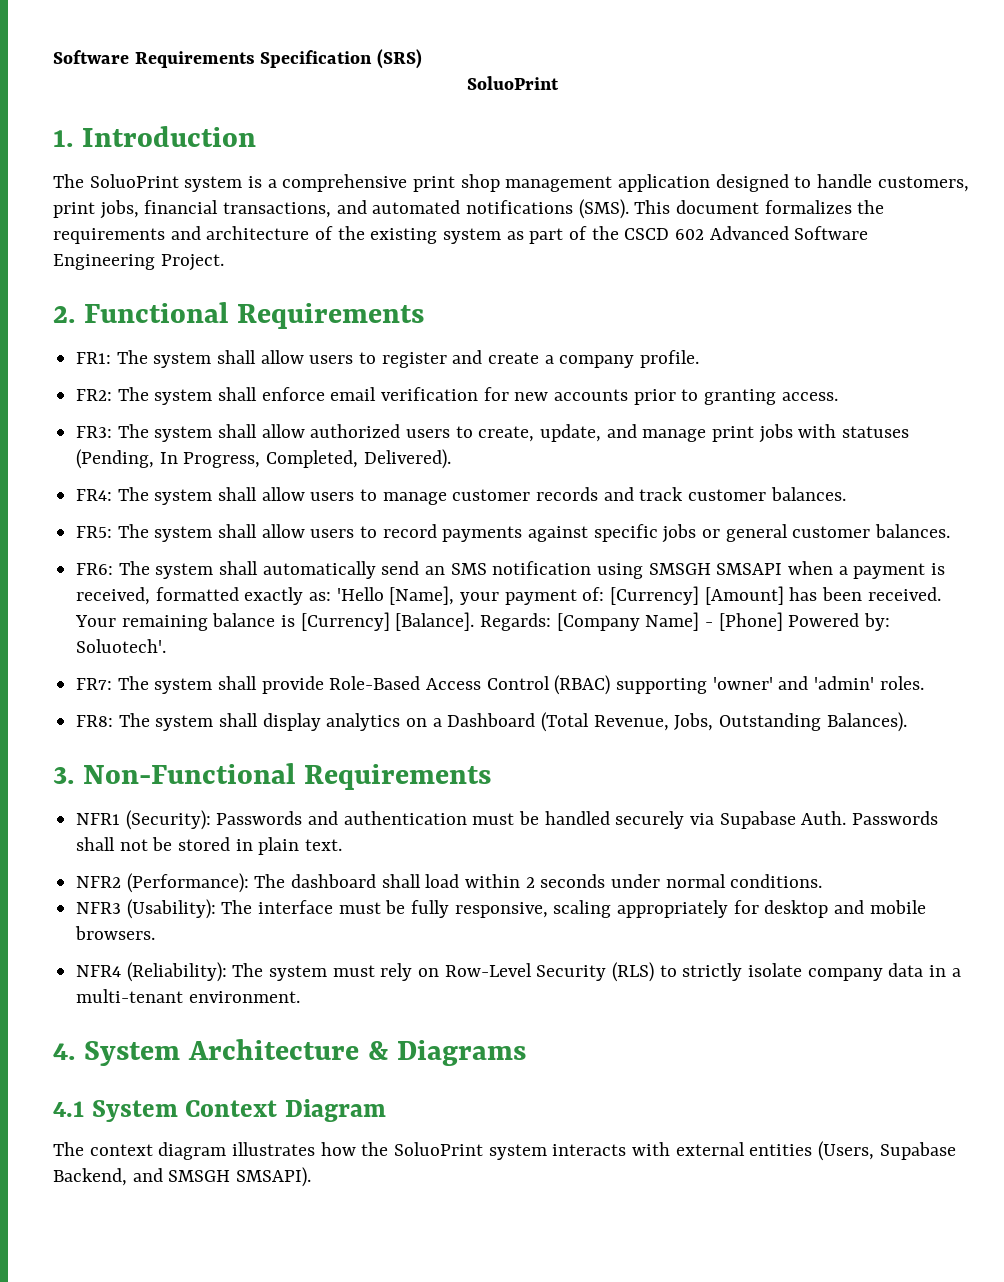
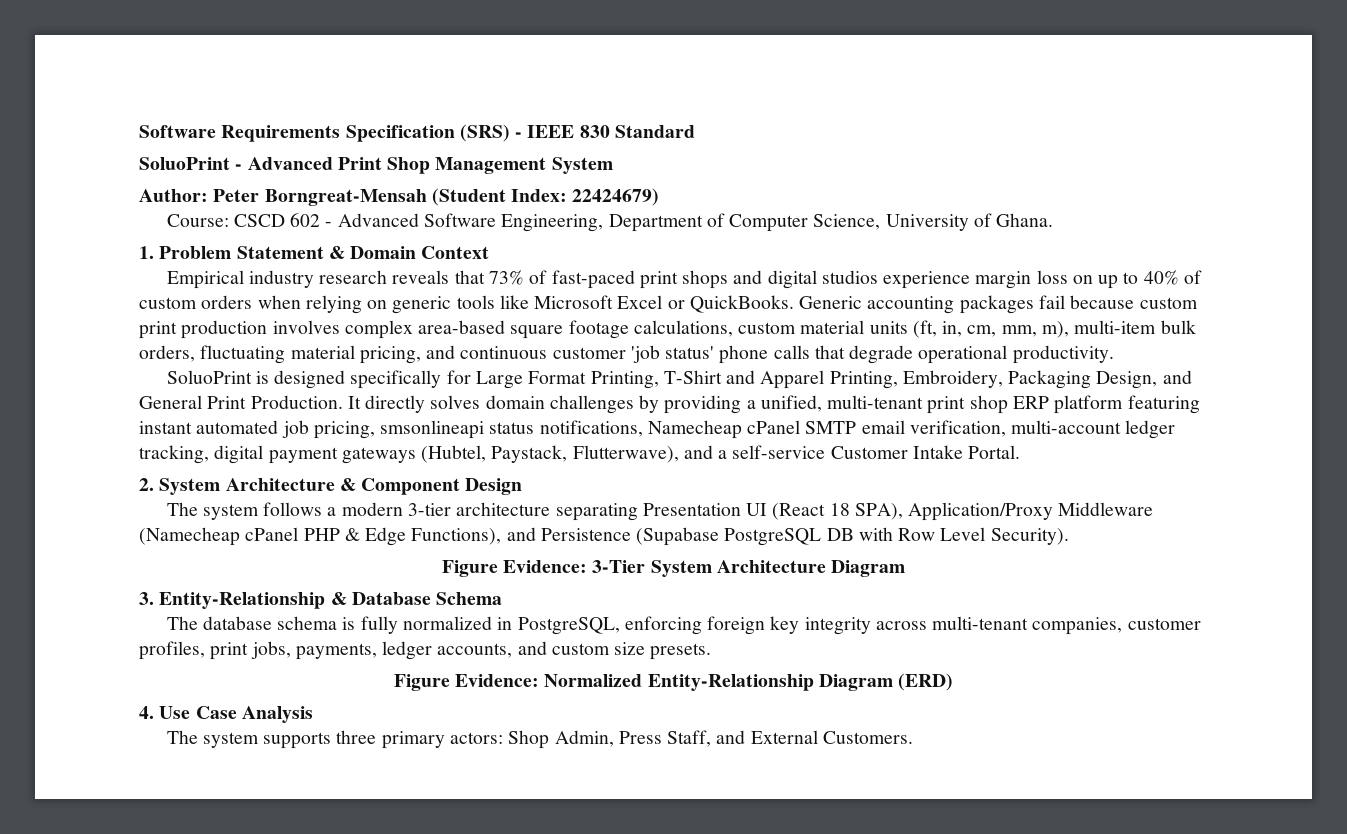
- Software Requirements Specification (SRS)
- SoluoPrint
- 1. Introduction
- The SoluoPrint system is a comprehensive print shop management application designed to handle customers, print jobs, financial transactions, and automated notifications (SMS). This document formalizes the requirements and architecture of the existing system as part of the CSCD 602 Advanced Software Engineering Project.
- 2. Functional Requirements
- FR1: The system shall allow users to register and create a company profile.
- FR2: The system shall enforce email verification for new accounts prior to granting access.
- FR3: The system shall allow authorized users to create, update, and manage print jobs with statuses (Pending, In Progress, Completed, Delivered).
- FR4: The system shall allow users to manage customer records and track customer balances.
- FR5: The system shall allow users to record payments against specific jobs or general customer balances.
- FR6: The system shall automatically send an SMS notification using SMSGH SMSAPI when a payment is received, formatted exactly as: 'Hello [Name], your payment of: [Currency] [Amount] has been received. Your remaining balance is [Currency] [Balance]. Regards: [Company Name] - [Phone] Powered by: Soluotech'.
- FR7: The system shall provide Role-Based Access Control (RBAC) supporting 'owner' and 'admin' roles.
- FR8: The system shall display analytics on a Dashboard (Total Revenue, Jobs, Outstanding Balances).
- 3. Non-Functional Requirements
- NFR1 (Security): Passwords and authentication must be handled securely via Supabase Auth. Passwords shall not be stored in plain text.
- NFR2 (Performance): The dashboard shall load within 2 seconds under normal conditions.
- NFR3 (Usability): The interface must be fully responsive, scaling appropriately for desktop and mobile browsers.
- NFR4 (Reliability): The system must rely on Row-Level Security (RLS) to strictly isolate company data in a multi-tenant environment.
- 4. System Architecture & Diagrams
- 4.1 System Context Diagram
- The context diagram illustrates how the SoluoPrint system interacts with external entities (Users, Supabase Backend, and SMSGH SMSAPI).
+ Software Requirements Specification (SRS) - IEEE 830 Standard
+ SoluoPrint - Advanced Print Shop Management System
+ Author: Peter Borngreat-Mensah (Student Index: 22424679)
+ Course: CSCD 602 - Advanced Software Engineering, Department of Computer Science, University of Ghana.
+ 1. Problem Statement & Domain Context
+ Empirical industry research reveals that 73% of fast-paced print shops and digital studios experience margin loss on up to 40% of custom orders when relying on generic tools like Microsoft Excel or QuickBooks. Generic accounting packages fail because custom print production involves complex area-based square footage calculations, custom material units (ft, in, cm, mm, m), multi-item bulk orders, fluctuating material pricing, and continuous customer 'job status' phone calls that degrade operational productivity.
+ SoluoPrint is designed specifically for Large Format Printing, T-Shirt and Apparel Printing, Embroidery, Packaging Design, and General Print Production. It directly solves domain challenges by providing a unified, multi-tenant print shop ERP platform featuring instant automated job pricing, smsonlineapi status notifications, Namecheap cPanel SMTP email verification, multi-account ledger tracking, digital payment gateways (Hubtel, Paystack, Flutterwave), and a self-service Customer Intake Portal.
+ 2. System Architecture & Component Design
+ The system follows a modern 3-tier architecture separating Presentation UI (React 18 SPA), Application/Proxy Middleware (Namecheap cPanel PHP & Edge Functions), and Persistence (Supabase PostgreSQL DB with Row Level Security).
+ Figure Evidence: 3-Tier System Architecture Diagram
+ 3. Entity-Relationship & Database Schema
+ The database schema is fully normalized in PostgreSQL, enforcing foreign key integrity across multi-tenant companies, customer profiles, print jobs, payments, ledger accounts, and custom size presets.
+ Figure Evidence: Normalized Entity-Relationship Diagram (ERD)
+ 4. Use Case Analysis
+ The system supports three primary actors: Shop Admin, Press Staff, and External Customers.

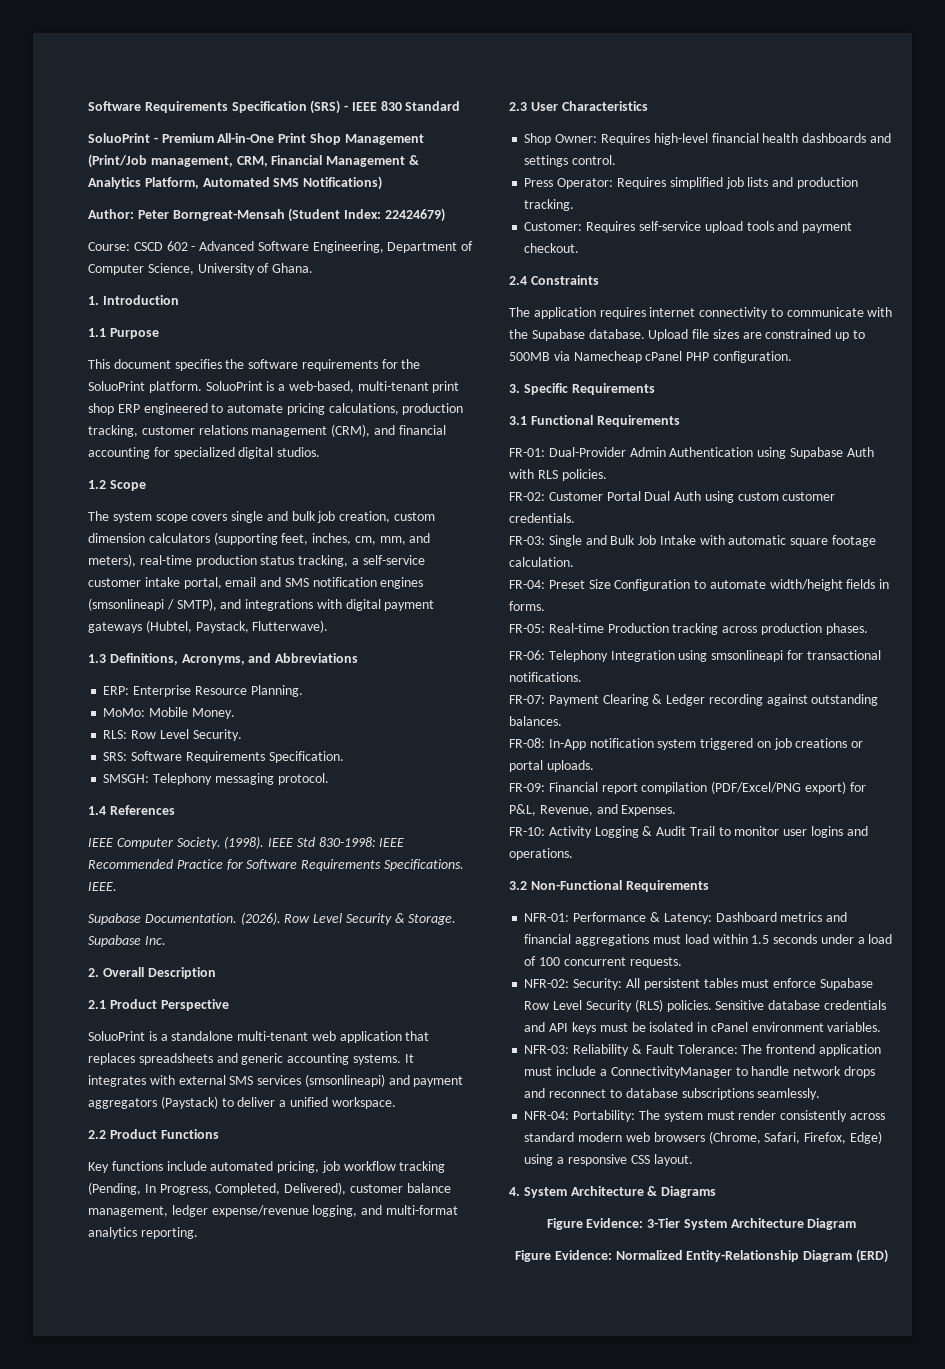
- SoluoPrint - Advanced Print Shop Management System
+ SoluoPrint - Premium All-in-One Print Shop Management (Print/Job management, CRM, Financial Management & Analytics Platform, Automated SMS Notifications)
- 1. Problem Statement & Domain Context
- Empirical industry research reveals that 73% of fast-paced print shops and digital studios experience margin loss on up to 40% of custom orders when relying on generic tools like Microsoft Excel or QuickBooks. Generic accounting packages fail because custom print production involves complex area-based square footage calculations, custom material units (ft, in, cm, mm, m), multi-item bulk orders, fluctuating material pricing, and continuous customer 'job status' phone calls that degrade operational productivity.
- SoluoPrint is designed specifically for Large Format Printing, T-Shirt and Apparel Printing, Embroidery, Packaging Design, and General Print Production. It directly solves domain challenges by providing a unified, multi-tenant print shop ERP platform featuring instant automated job pricing, smsonlineapi status notifications, Namecheap cPanel SMTP email verification, multi-account ledger tracking, digital payment gateways (Hubtel, Paystack, Flutterwave), and a self-service Customer Intake Portal.
- 2. System Architecture & Component Design
- The system follows a modern 3-tier architecture separating Presentation UI (React 18 SPA), Application/Proxy Middleware (Namecheap cPanel PHP & Edge Functions), and Persistence (Supabase PostgreSQL DB with Row Level Security).
+ 1. Introduction
+ 1.1 Purpose
+ This document specifies the software requirements for the SoluoPrint platform. SoluoPrint is a web-based, multi-tenant print shop ERP engineered to automate pricing calculations, production tracking, customer relations management (CRM), and financial accounting for specialized digital studios.
+ 1.2 Scope
+ The system scope covers single and bulk job creation, custom dimension calculators (supporting feet, inches, cm, mm, and meters), real-time production status tracking, a self-service customer intake portal, email and SMS notification engines (smsonlineapi / SMTP), and integrations with digital payment gateways (Hubtel, Paystack, Flutterwave).
+ 1.3 Definitions, Acronyms, and Abbreviations
+ ERP: Enterprise Resource Planning.
+ MoMo: Mobile Money.
+ RLS: Row Level Security.
+ SRS: Software Requirements Specification.
+ SMSGH: Telephony messaging protocol.
+ 1.4 References
+ IEEE Computer Society. (1998). IEEE Std 830-1998: IEEE Recommended Practice for Software Requirements Specifications. IEEE.
+ Supabase Documentation. (2026). Row Level Security & Storage. Supabase Inc.
+ 2. Overall Description
+ 2.1 Product Perspective
+ SoluoPrint is a standalone multi-tenant web application that replaces spreadsheets and generic accounting systems. It integrates with external SMS services (smsonlineapi) and payment aggregators (Paystack) to deliver a unified workspace.
+ 2.2 Product Functions
+ Key functions include automated pricing, job workflow tracking (Pending, In Progress, Completed, Delivered), customer balance management, ledger expense/revenue logging, and multi-format analytics reporting.
+ 2.3 User Characteristics
+ Shop Owner: Requires high-level financial health dashboards and settings control.
+ Press Operator: Requires simplified job lists and production tracking.
+ Customer: Requires self-service upload tools and payment checkout.
+ 2.4 Constraints
+ The application requires internet connectivity to communicate with the Supabase database. Upload file sizes are constrained up to 500MB via Namecheap cPanel PHP configuration.
+ 3. Specific Requirements
+ 3.1 Functional Requirements
+ FR-01: Dual-Provider Admin Authentication using Supabase Auth with RLS policies.
+ FR-02: Customer Portal Dual Auth using custom customer credentials.
+ FR-03: Single and Bulk Job Intake with automatic square footage calculation.
+ FR-04: Preset Size Configuration to automate width/height fields in forms.
+ FR-05: Real-time Production tracking across production phases.
+ FR-06: Telephony Integration using smsonlineapi for transactional notifications.
+ FR-07: Payment Clearing & Ledger recording against outstanding balances.
+ FR-08: In-App notification system triggered on job creations or portal uploads.
+ FR-09: Financial report compilation (PDF/Excel/PNG export) for P&L, Revenue, and Expenses.
+ FR-10: Activity Logging & Audit Trail to monitor user logins and operations.
+ 3.2 Non-Functional Requirements
+ NFR-01: Performance & Latency: Dashboard metrics and financial aggregations must load within 1.5 seconds under a load of 100 concurrent requests.
+ NFR-02: Security: All persistent tables must enforce Supabase Row Level Security (RLS) policies. Sensitive database credentials and API keys must be isolated in cPanel environment variables.
+ NFR-03: Reliability & Fault Tolerance: The frontend application must include a ConnectivityManager to handle network drops and reconnect to database subscriptions seamlessly.
+ NFR-04: Portability: The system must render consistently across standard modern web browsers (Chrome, Safari, Firefox, Edge) using a responsive CSS layout.
+ 4. System Architecture & Diagrams
- 3. Entity-Relationship & Database Schema
- The database schema is fully normalized in PostgreSQL, enforcing foreign key integrity across multi-tenant companies, customer profiles, print jobs, payments, ledger accounts, and custom size presets.
- 4. Use Case Analysis
- The system supports three primary actors: Shop Admin, Press Staff, and External Customers.

